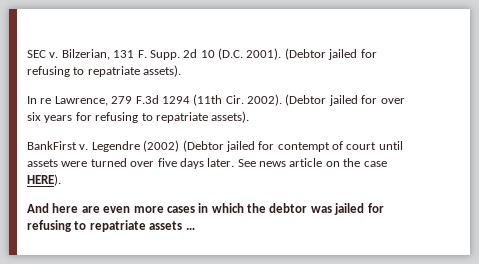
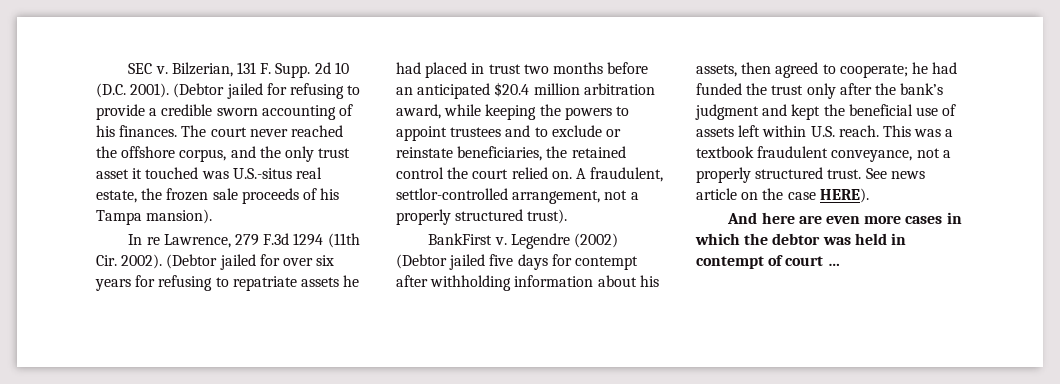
- (Debtor jailed for refusing to repatriate assets).
+ (Debtor jailed for refusing to provide a credible sworn accounting of his finances. The court never reached the offshore corpus, and the only trust asset it touched was U.S.-situs real estate, the frozen sale proceeds of his Tampa mansion).
- (Debtor jailed for over six years for refusing to repatriate assets).
+ (Debtor jailed for over six years for refusing to repatriate assets he had placed in trust two months before an anticipated $20.4 million arbitration award, while keeping the powers to appoint trustees and to exclude or reinstate beneficiaries, the retained control the court relied on. A fraudulent, settlor-controlled arrangement, not a properly structured trust).
- Legendre (2002) (Debtor jailed for contempt of court until assets were turned over five days later.
+ Legendre (2002) (Debtor jailed five days for contempt after withholding information about his assets, then agreed to cooperate; he had funded the trust only after the bank’s judgment and kept the beneficial use of assets left within U.S. reach. This was a textbook fraudulent conveyance, not a properly structured trust.
- And here are even more cases in which the debtor was jailed for refusing to repatriate assets …
+ And here are even more cases in which the debtor was held in contempt of court …

